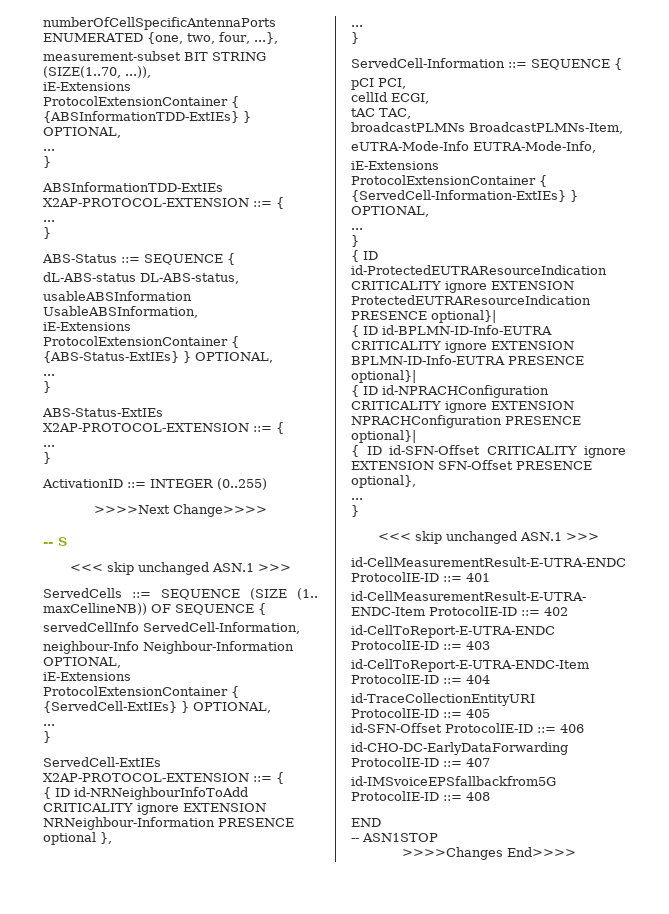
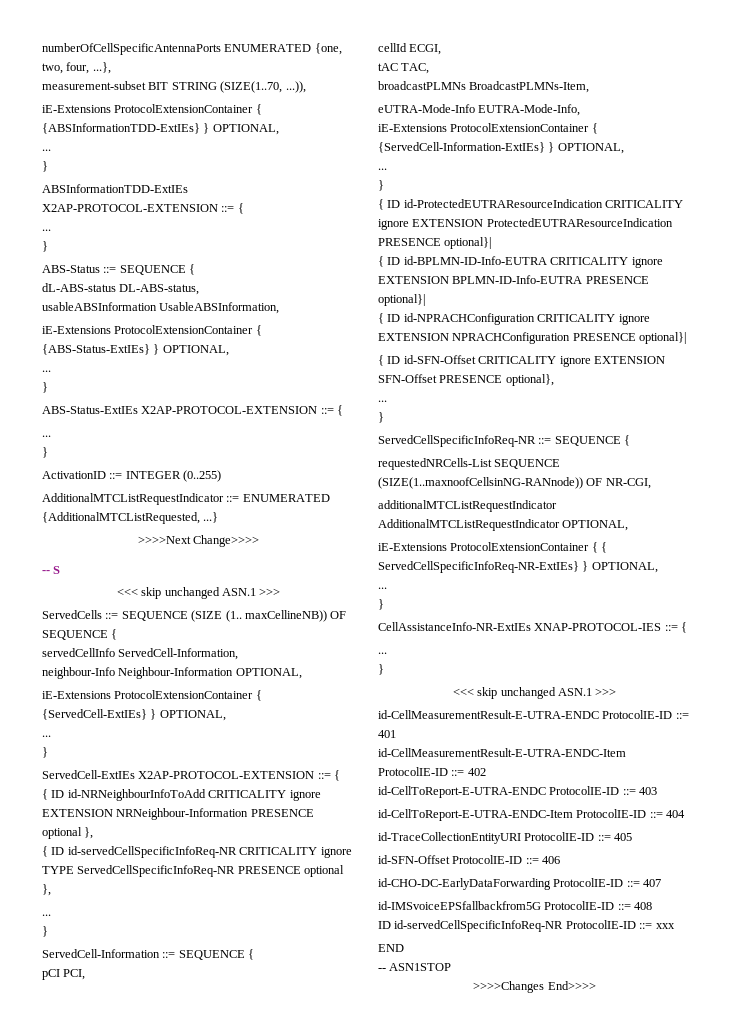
+ AdditionalMTCListRequestIndicator ::= ENUMERATED {AdditionalMTCListRequested, ...}
+ { ID id-servedCellSpecificInfoReq-NR CRITICALITY ignore TYPE ServedCellSpecificInfoReq-NR PRESENCE optional },
+ ServedCellSpecificInfoReq-NR ::= SEQUENCE {
+ requestedNRCells-List SEQUENCE (SIZE(1..maxnoofCellsinNG-RANnode)) OF NR-CGI,
+ additionalMTCListRequestIndicator AdditionalMTCListRequestIndicator OPTIONAL,
+ iE-Extensions ProtocolExtensionContainer { { ServedCellSpecificInfoReq-NR-ExtIEs} } OPTIONAL,
+ ...
+ }
+ CellAssistanceInfo-NR-ExtIEs XNAP-PROTOCOL-IES ::= {
+ ...
+ }
+ ID id-servedCellSpecificInfoReq-NR ProtocolIE-ID ::= xxx

